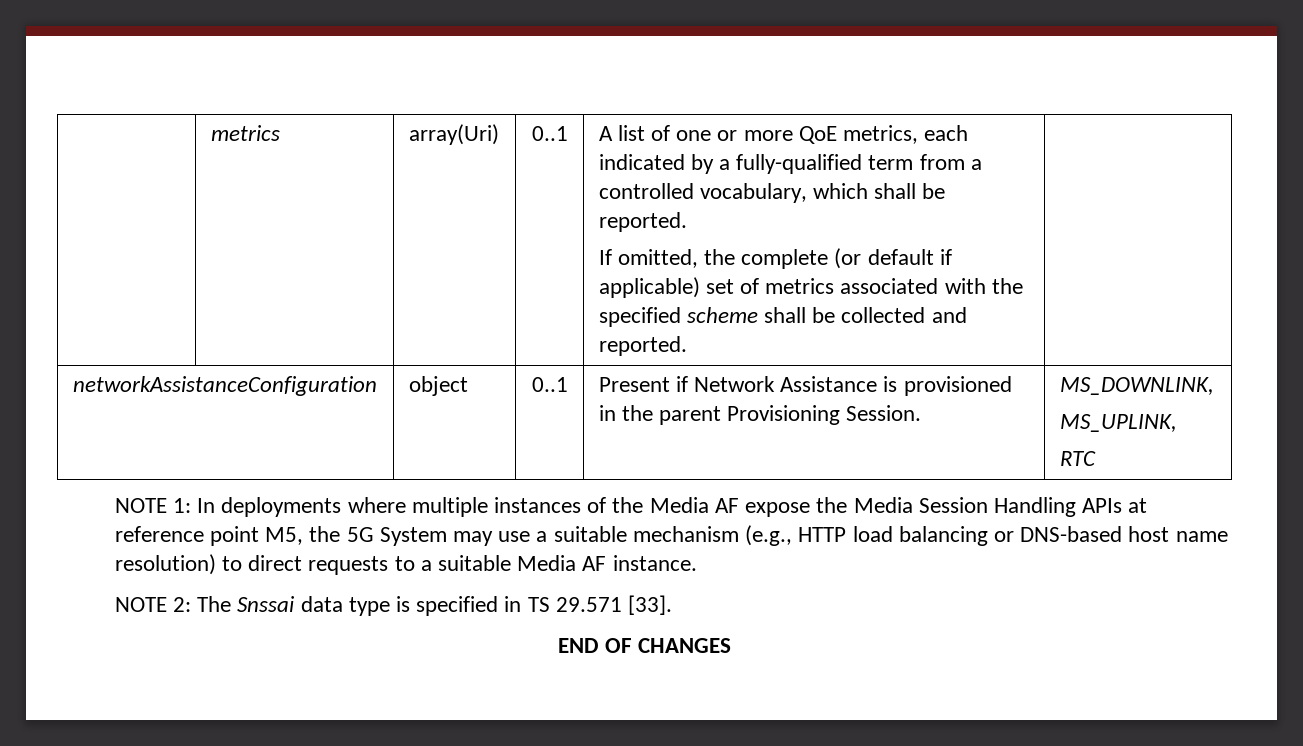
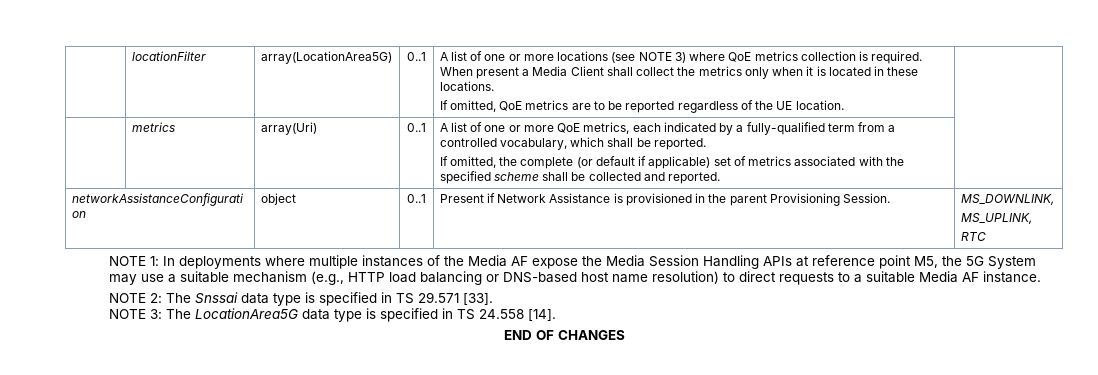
+ locationFilter | array(LocationArea5G) | 0..1 | A list of one or more locations (see NOTE 3) where QoE metrics collection is required. When present a Media Client shall collect the metrics only when it is located in these locations.
+ If omitted, QoE metrics are to be reported regardless of the UE location.
+ NOTE 3: The LocationArea5G data type is specified in TS 24.558 [14].

